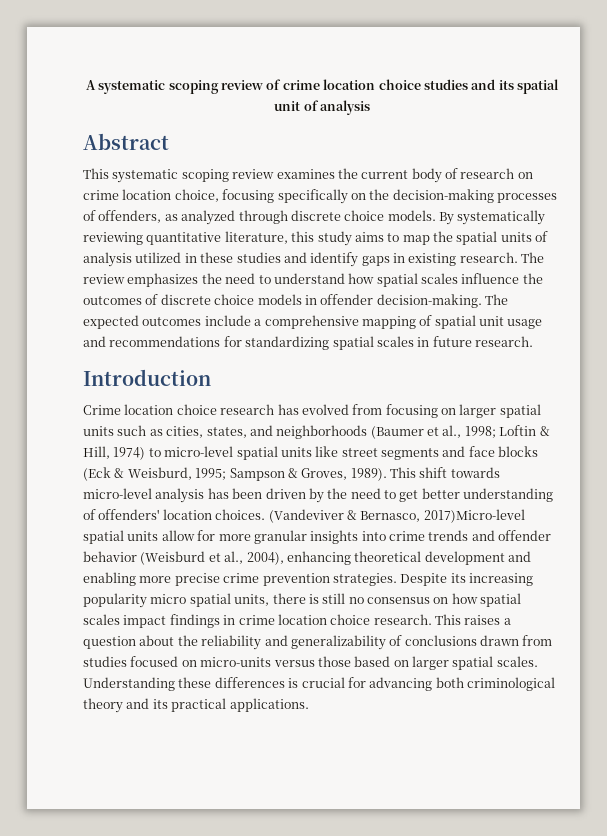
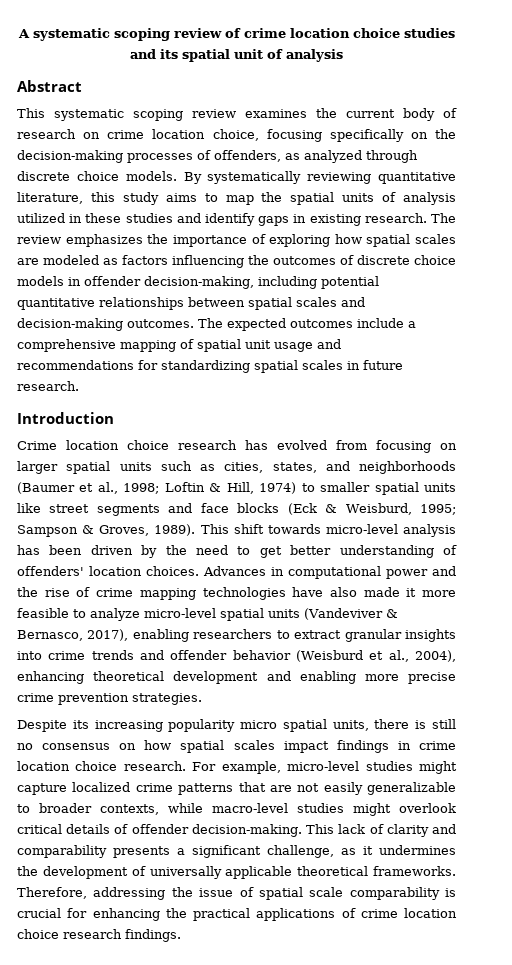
- The review emphasizes the need to understand how spatial scales influence the outcomes of discrete choice models in offender decision-making.
+ The review emphasizes the importance of exploring how spatial scales are modeled as factors influencing the outcomes of discrete choice models in offender decision-making, including potential quantitative relationships between spatial scales and decision-making outcomes.
- Crime location choice research has evolved from focusing on larger spatial units such as cities, states, and neighborhoods (Baumer et al., 1998; Loftin & Hill, 1974) to micro-level spatial units like street segments and face blocks (Eck & Weisburd, 1995; Sampson & Groves, 1989).
+ Crime location choice research has evolved from focusing on larger spatial units such as cities, states, and neighborhoods (Baumer et al., 1998; Loftin & Hill, 1974) to smaller spatial units like street segments and face blocks (Eck & Weisburd, 1995; Sampson & Groves, 1989).
- (Vandeviver & Bernasco, 2017)Micro-level spatial units allow for more granular insights into crime trends and offender behavior (Weisburd et al., 2004), enhancing theoretical development and enabling more precise crime prevention strategies. Despite its increasing popularity micro spatial units, there is still no consensus on how spatial scales impact findings in crime location choice research.
+ Advances in computational power and the rise of crime mapping technologies have also made it more feasible to analyze micro-level spatial units (Vandeviver & Bernasco, 2017), enabling researchers to extract granular insights into crime trends and offender behavior (Weisburd et al., 2004), enhancing theoretical development and enabling more precise crime prevention strategies.
+ Despite its increasing popularity micro spatial units, there is still no consensus on how spatial scales impact findings in crime location choice research.
- This raises a question about the reliability and generalizability of conclusions drawn from studies focused on micro-units versus those based on larger spatial scales. Understanding these differences is crucial for advancing both criminological theory and its practical applications.
+ For example, micro-level studies might capture localized crime patterns that are not easily generalizable to broader contexts, while macro-level studies might overlook critical details of offender decision-making. This lack of clarity and comparability presents a significant challenge, as it undermines the development of universally applicable theoretical frameworks. Therefore, addressing the issue of spatial scale comparability is crucial for enhancing the practical applications of crime location choice research findings.

